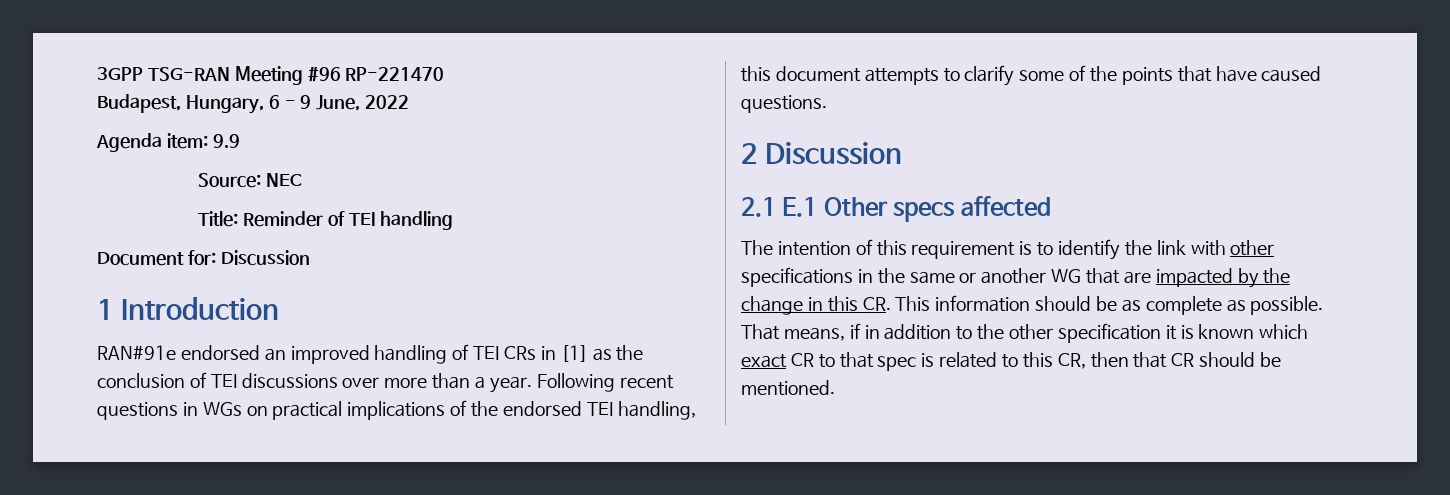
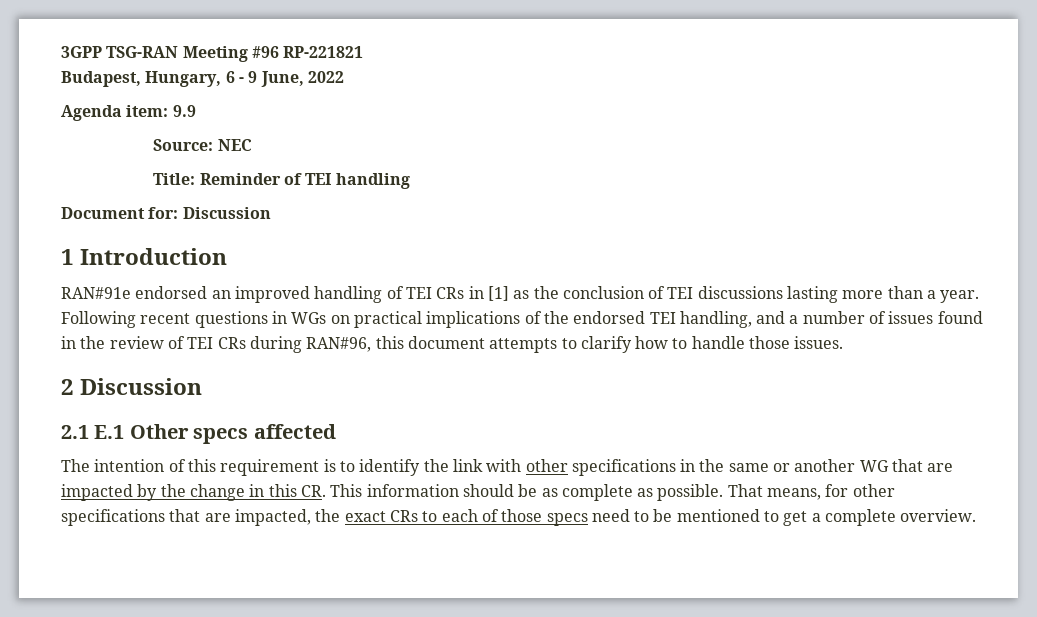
- 3GPP TSG-RAN Meeting #96 RP-221470
+ 3GPP TSG-RAN Meeting #96 RP-221821
- RAN#91e endorsed an improved handling of TEI CRs in [1] as the conclusion of TEI discussions over more than a year.
+ RAN#91e endorsed an improved handling of TEI CRs in [1] as the conclusion of TEI discussions lasting more than a year.
- Following recent questions in WGs on practical implications of the endorsed TEI handling, this document attempts to clarify some of the points that have caused questions.
+ Following recent questions in WGs on practical implications of the endorsed TEI handling, and a number of issues found in the review of TEI CRs during RAN#96, this document attempts to clarify how to handle those issues.
- That means, if in addition to the other specification it is known which exact CR to that spec is related to this CR, then that CR should be mentioned.
+ That means, for other specifications that are impacted, the exact CRs to each of those specs need to be mentioned to get a complete overview.

